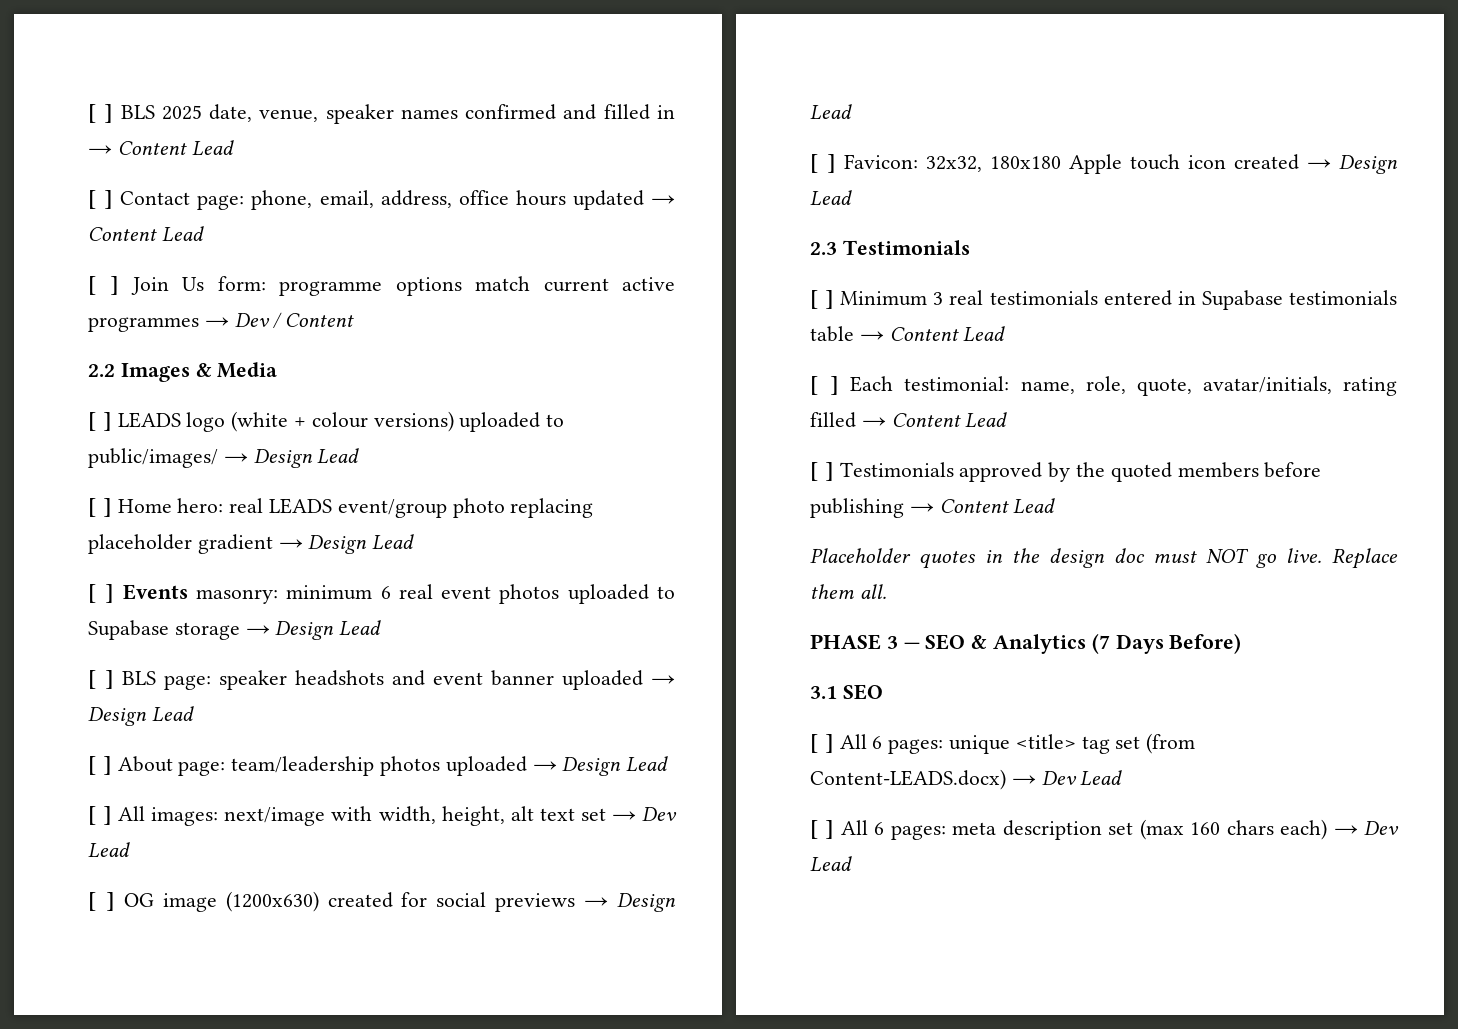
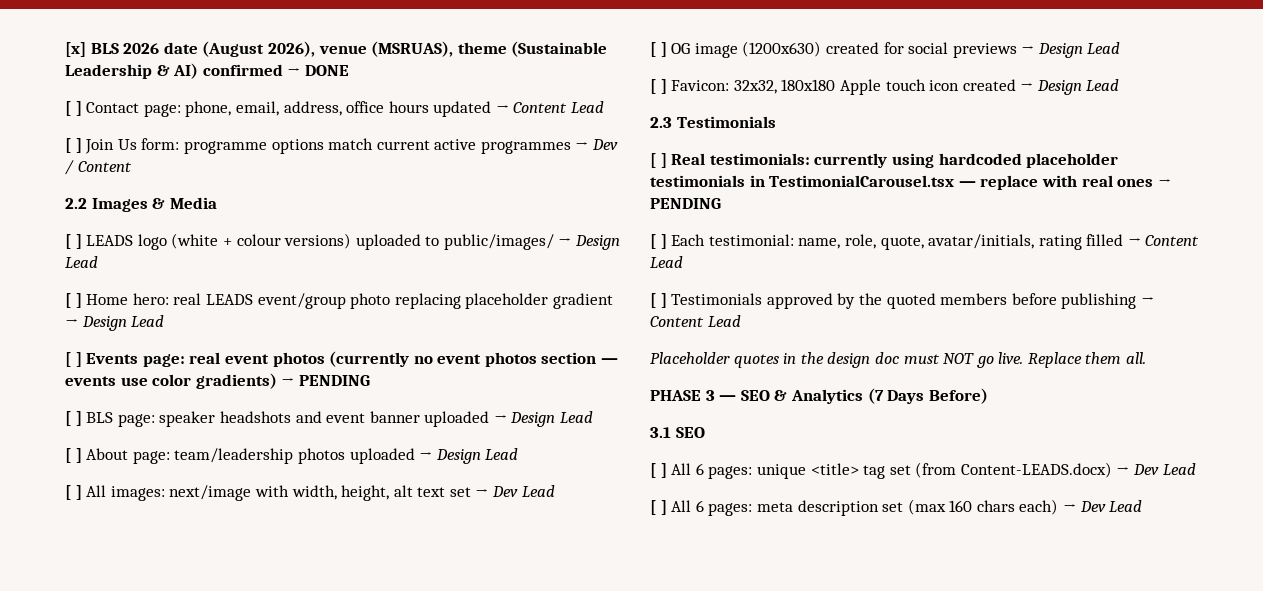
- [ ] BLS 2025 date, venue, speaker names confirmed and filled in → Content Lead
+ [x] BLS 2026 date (August 2026), venue (MSRUAS), theme (Sustainable Leadership & AI) confirmed → DONE
- [ ] Events masonry: minimum 6 real event photos uploaded to Supabase storage → Design Lead
+ [ ] Events page: real event photos (currently no event photos section — events use color gradients) → PENDING
- [ ] Minimum 3 real testimonials entered in Supabase testimonials table → Content Lead
+ [ ] Real testimonials: currently using hardcoded placeholder testimonials in TestimonialCarousel.tsx — replace with real ones → PENDING

